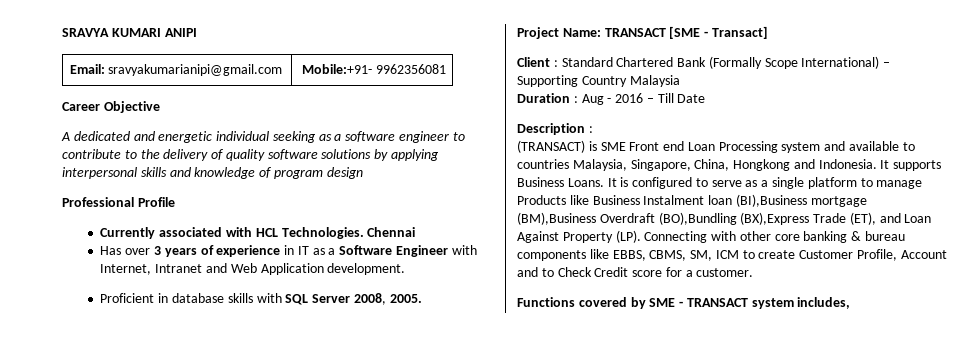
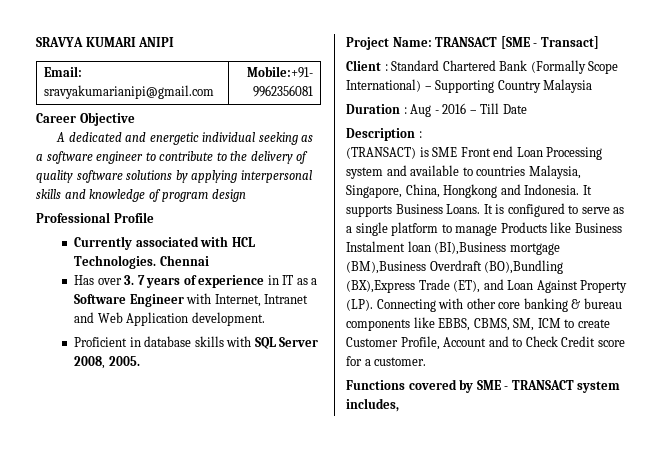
- Has over 3 years of experience in IT as a Software Engineer with Internet, Intranet and Web Application development.
+ Has over 3. 7 years of experience in IT as a Software Engineer with Internet, Intranet and Web Application development.

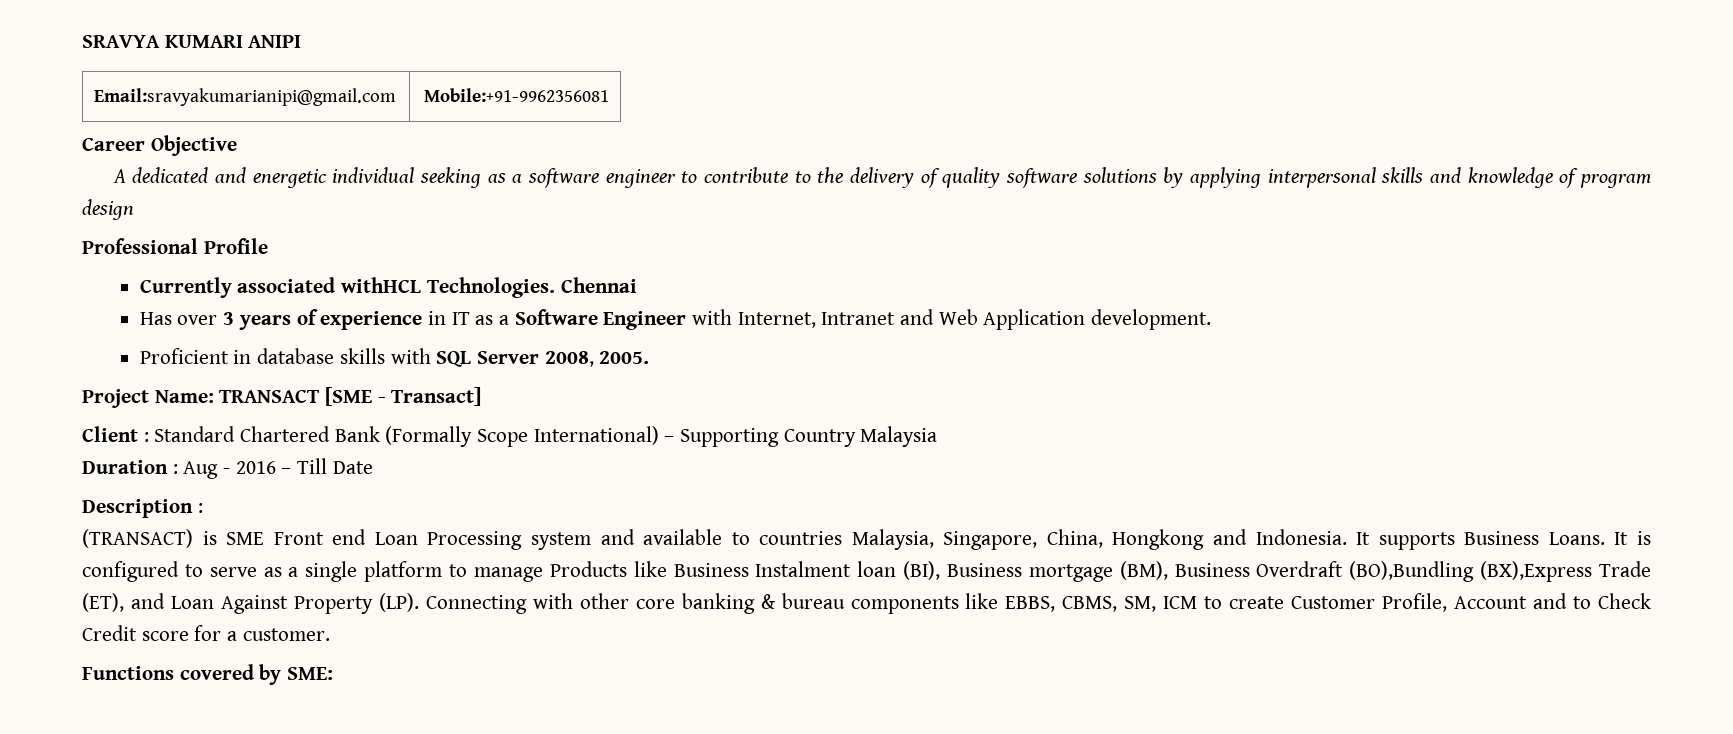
- Email: sravyakumarianipi@gmail.com | Mobile:+91- 9962356081
+ Email:sravyakumarianipi@gmail.com | Mobile:+91-9962356081
- Currently associated with HCL Technologies.
+ Currently associated withHCL Technologies.
- Has over 3. 7 years of experience in IT as a Software Engineer with Internet, Intranet and Web Application development.
+ Has over 3 years of experience in IT as a Software Engineer with Internet, Intranet and Web Application development.
- It is configured to serve as a single platform to manage Products like Business Instalment loan (BI),Business mortgage (BM),Business Overdraft (BO),Bundling (BX),Express Trade (ET), and Loan Against Property (LP). Connecting with other core banking & bureau components like EBBS, CBMS, SM, ICM to create Customer Profile, Account and to Check Credit score for a customer.
+ It is configured to serve as a single platform to manage Products like Business Instalment loan (BI), Business mortgage (BM), Business Overdraft (BO),Bundling (BX),Express Trade (ET), and Loan Against Property (LP). Connecting with other core banking & bureau components like EBBS, CBMS, SM, ICM to create Customer Profile, Account and to Check Credit score for a customer.
- Functions covered by SME - TRANSACT system includes,
+ Functions covered by SME:

